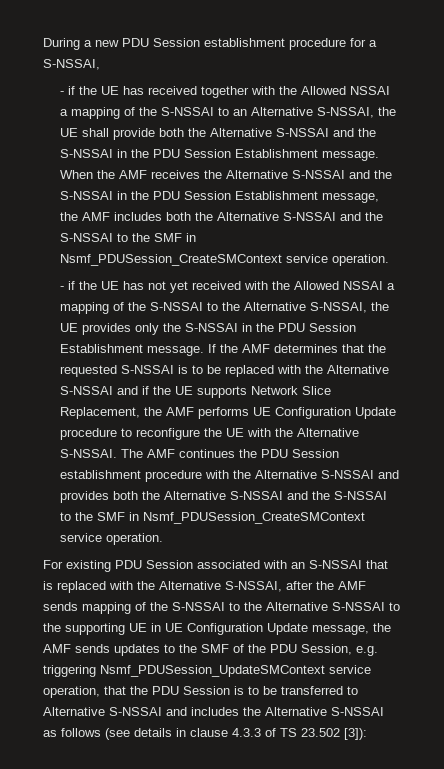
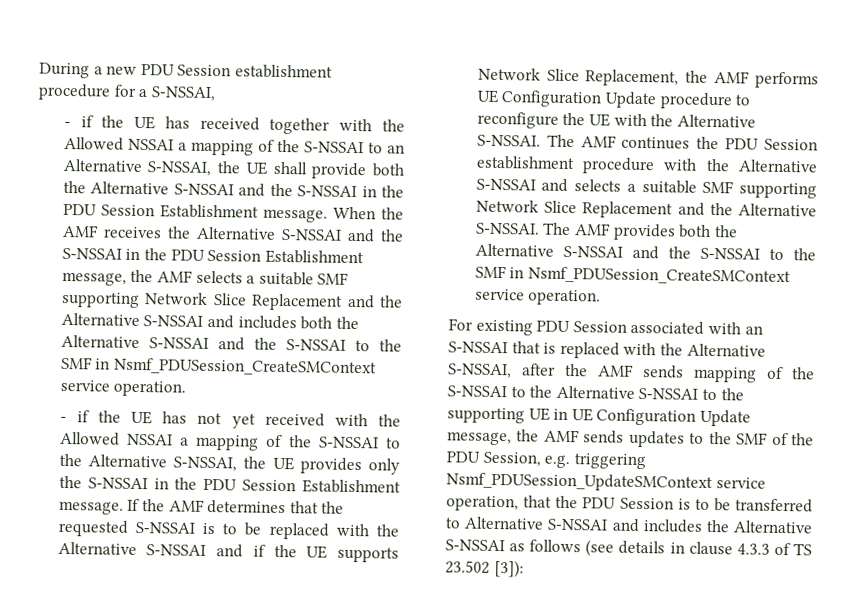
- When the AMF receives the Alternative S-NSSAI and the S-NSSAI in the PDU Session Establishment message, the AMF includes both the Alternative S-NSSAI and the S-NSSAI to the SMF in Nsmf_PDUSession_CreateSMContext service operation.
+ When the AMF receives the Alternative S-NSSAI and the S-NSSAI in the PDU Session Establishment message, the AMF selects a suitable SMF supporting Network Slice Replacement and the Alternative S-NSSAI and includes both the Alternative S-NSSAI and the S-NSSAI to the SMF in Nsmf_PDUSession_CreateSMContext service operation.
- The AMF continues the PDU Session establishment procedure with the Alternative S-NSSAI and provides both the Alternative S-NSSAI and the S-NSSAI to the SMF in Nsmf_PDUSession_CreateSMContext service operation.
+ The AMF continues the PDU Session establishment procedure with the Alternative S-NSSAI and selects a suitable SMF supporting Network Slice Replacement and the Alternative S-NSSAI. The AMF provides both the Alternative S-NSSAI and the S-NSSAI to the SMF in Nsmf_PDUSession_CreateSMContext service operation.

